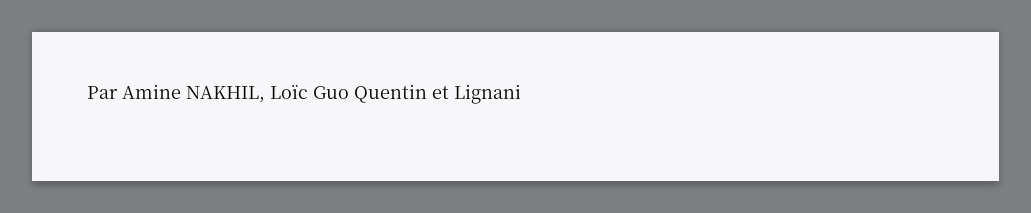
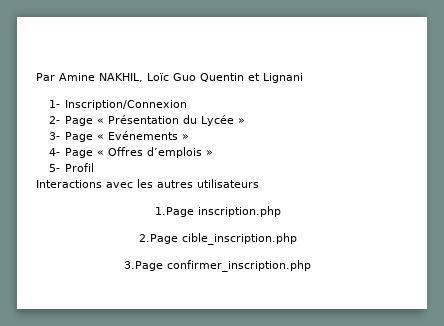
+ 1- Inscription/Connexion
+ 2- Page « Présentation du Lycée »
+ 3- Page « Evénements »
+ 4- Page « Offres d’emplois »
+ 5- Profil
+ Interactions avec les autres utilisateurs
+ 1.Page inscription.php
+ 2.Page cible_inscription.php
+ 3.Page confirmer_inscription.php

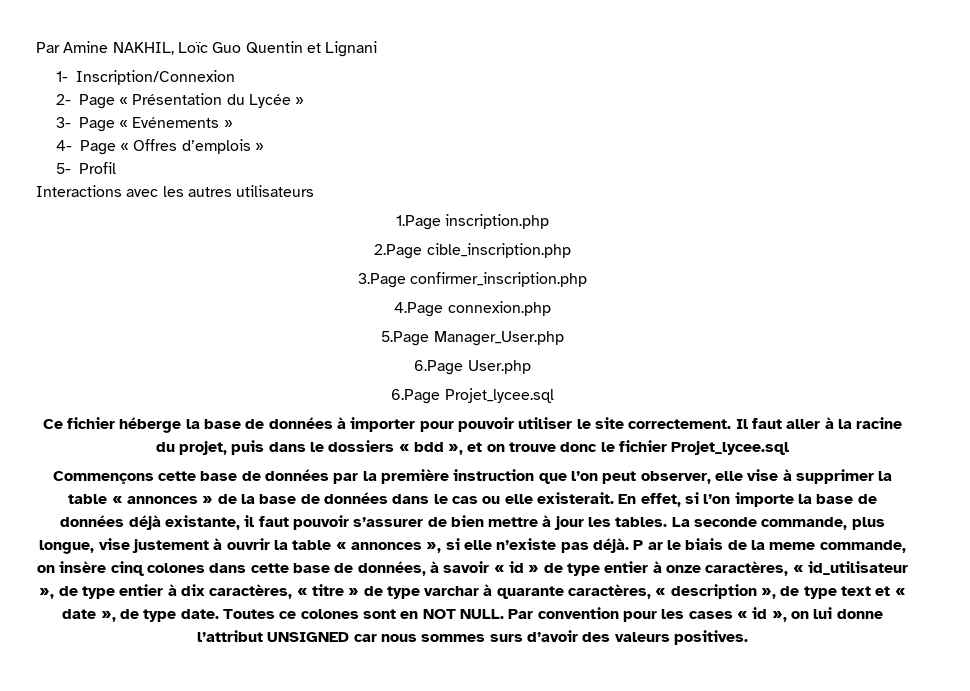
+ 4.Page connexion.php
+ 5.Page Manager_User.php
+ 6.Page User.php
+ 6.Page Projet_lycee.sql
+ Ce fichier héberge la base de données à importer pour pouvoir utiliser le site correctement. Il faut aller à la racine du projet, puis dans le dossiers « bdd », et on trouve donc le fichier Projet_lycee.sql
+ Commençons cette base de données par la première instruction que l’on peut observer, elle vise à supprimer la table « annonces » de la base de données dans le cas ou elle existerait. En effet, si l’on importe la base de données déjà existante, il faut pouvoir s’assurer de bien mettre à jour les tables. La seconde commande, plus longue, vise justement à ouvrir la table « annonces », si elle n’existe pas déjà. P ar le biais de la meme commande, on insère cinq colones dans cette base de données, à savoir « id » de type entier à onze caractères, « id_utilisateur », de type entier à dix caractères, « titre » de type varchar à quarante caractères, « description », de type text et « date », de type date. Toutes ce colones sont en NOT NULL. Par convention pour les cases « id », on lui donne l’attribut UNSIGNED car nous sommes surs d’avoir des valeurs positives.

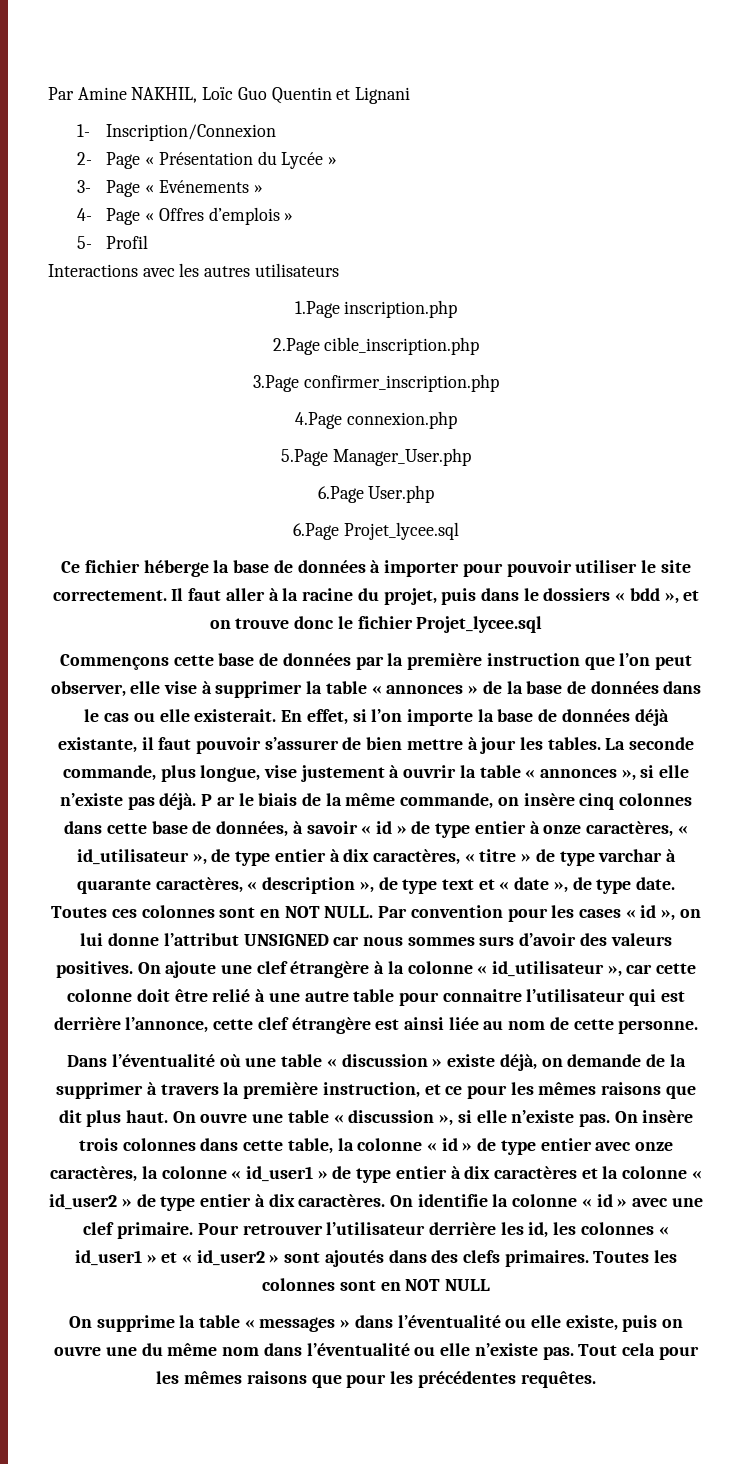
- P ar le biais de la meme commande, on insère cinq colones dans cette base de données, à savoir « id » de type entier à onze caractères, « id_utilisateur », de type entier à dix caractères, « titre » de type varchar à quarante caractères, « description », de type text et « date », de type date.
+ P ar le biais de la même commande, on insère cinq colonnes dans cette base de données, à savoir « id » de type entier à onze caractères, « id_utilisateur », de type entier à dix caractères, « titre » de type varchar à quarante caractères, « description », de type text et « date », de type date.
- Toutes ce colones sont en NOT NULL.
+ Toutes ces colonnes sont en NOT NULL.
+ On ajoute une clef étrangère à la colonne « id_utilisateur », car cette colonne doit être relié à une autre table pour connaitre l’utilisateur qui est derrière l’annonce, cette clef étrangère est ainsi liée au nom de cette personne.
+ Dans l’éventualité où une table « discussion » existe déjà, on demande de la supprimer à travers la première instruction, et ce pour les mêmes raisons que dit plus haut. On ouvre une table « discussion », si elle n’existe pas. On insère trois colonnes dans cette table, la colonne « id » de type entier avec onze caractères, la colonne « id_user1 » de type entier à dix caractères et la colonne « id_user2 » de type entier à dix caractères. On identifie la colonne « id » avec une clef primaire. Pour retrouver l’utilisateur derrière les id, les colonnes « id_user1 » et « id_user2 » sont ajoutés dans des clefs primaires. Toutes les colonnes sont en NOT NULL
+ On supprime la table « messages » dans l’éventualité ou elle existe, puis on ouvre une du même nom dans l’éventualité ou elle n’existe pas. Tout cela pour les mêmes raisons que pour les précédentes requêtes.

